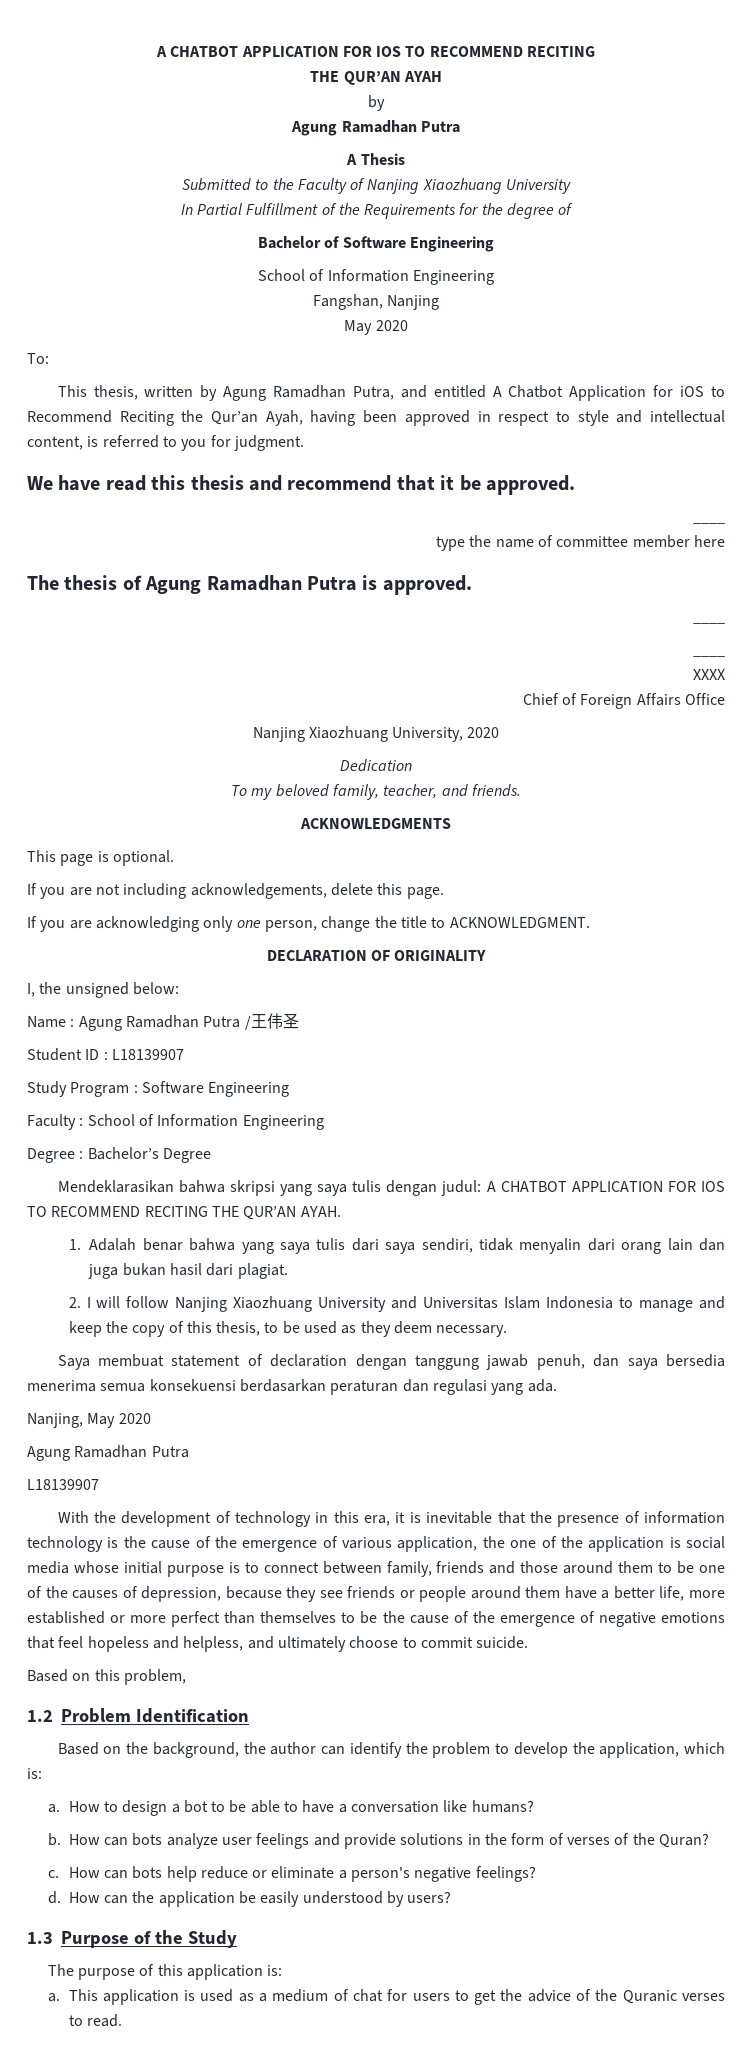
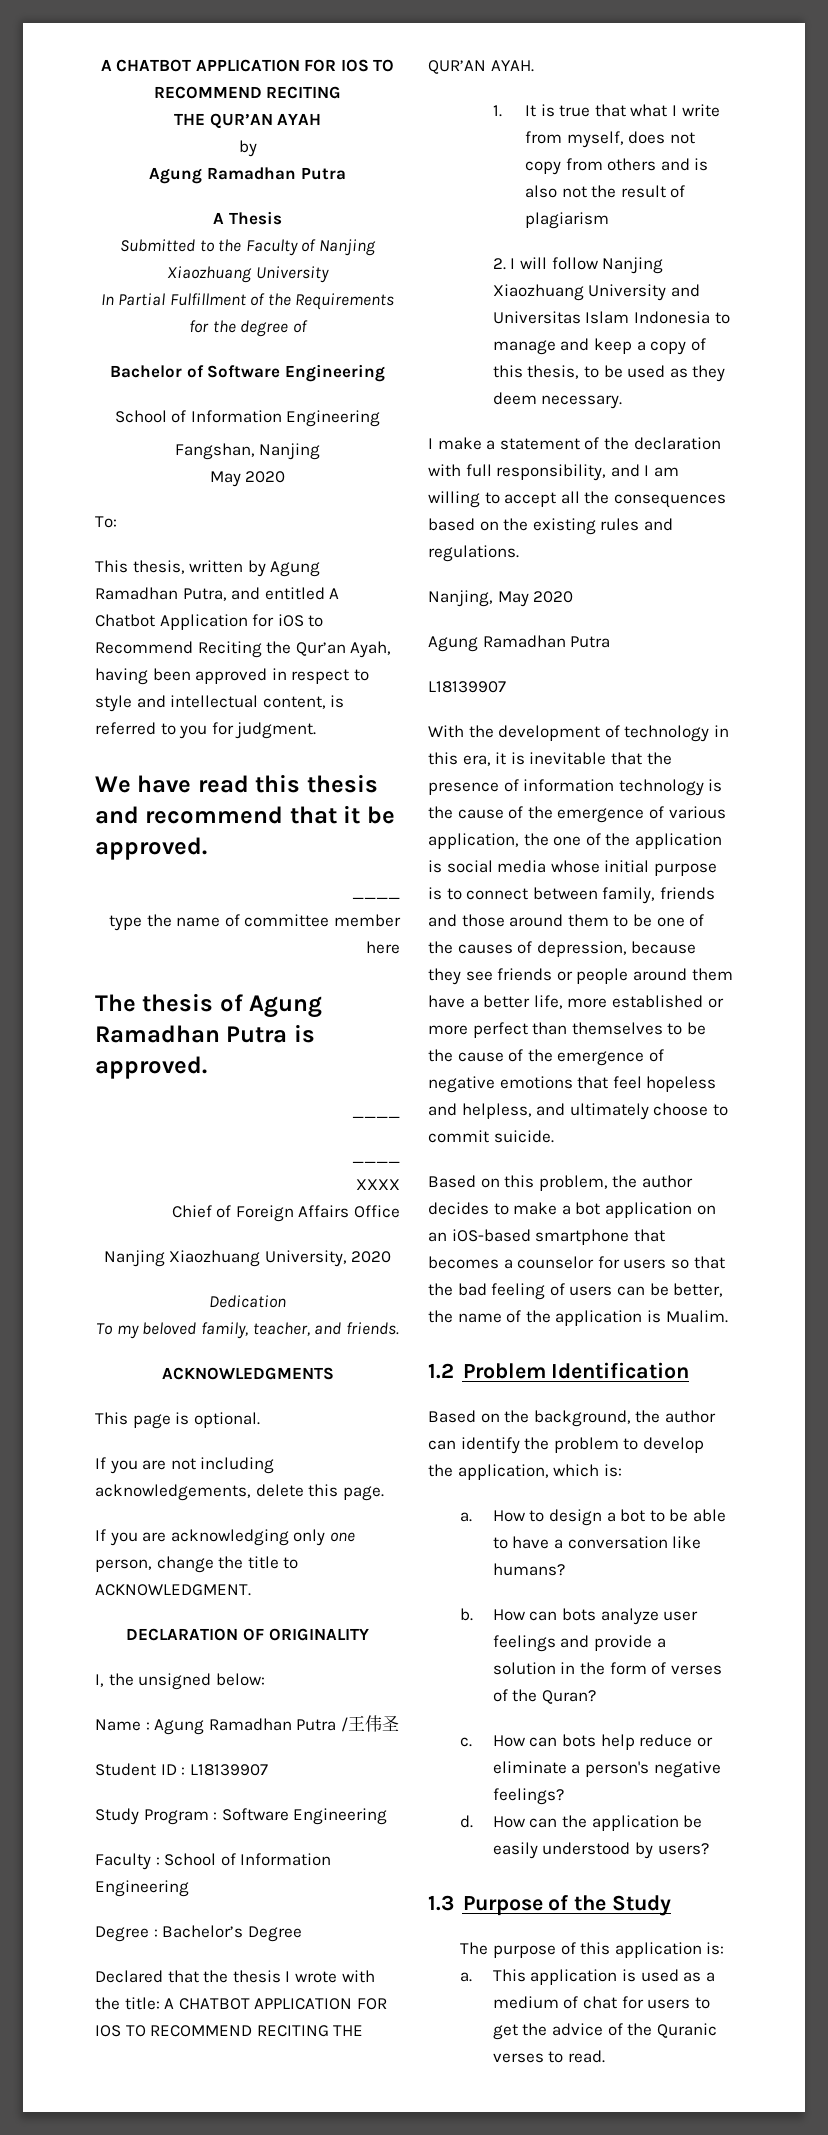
- Mendeklarasikan bahwa skripsi yang saya tulis dengan judul: A CHATBOT APPLICATION FOR IOS TO RECOMMEND RECITING THE QUR’AN AYAH.
+ Declared that the thesis I wrote with the title: A CHATBOT APPLICATION FOR IOS TO RECOMMEND RECITING THE QUR’AN AYAH.
- 1. Adalah benar bahwa yang saya tulis dari saya sendiri, tidak menyalin dari orang lain dan juga bukan hasil dari plagiat.
+ 1. It is true that what I write from myself, does not copy from others and is also not the result of plagiarism
- 2. I will follow Nanjing Xiaozhuang University and Universitas Islam Indonesia to manage and keep the copy of this thesis, to be used as they deem necessary.
+ 2. I will follow Nanjing Xiaozhuang University and Universitas Islam Indonesia to manage and keep a copy of this thesis, to be used as they deem necessary.
- Saya membuat statement of declaration dengan tanggung jawab penuh, dan saya bersedia menerima semua konsekuensi berdasarkan peraturan dan regulasi yang ada.
+ I make a statement of the declaration with full responsibility, and I am willing to accept all the consequences based on the existing rules and regulations.
- Based on this problem,
+ Based on this problem, the author decides to make a bot application on an iOS-based smartphone that becomes a counselor for users so that the bad feeling of users can be better, the name of the application is Mualim.
- How can bots analyze user feelings and provide solutions in the form of verses of the Quran?
+ How can bots analyze user feelings and provide a solution in the form of verses of the Quran?

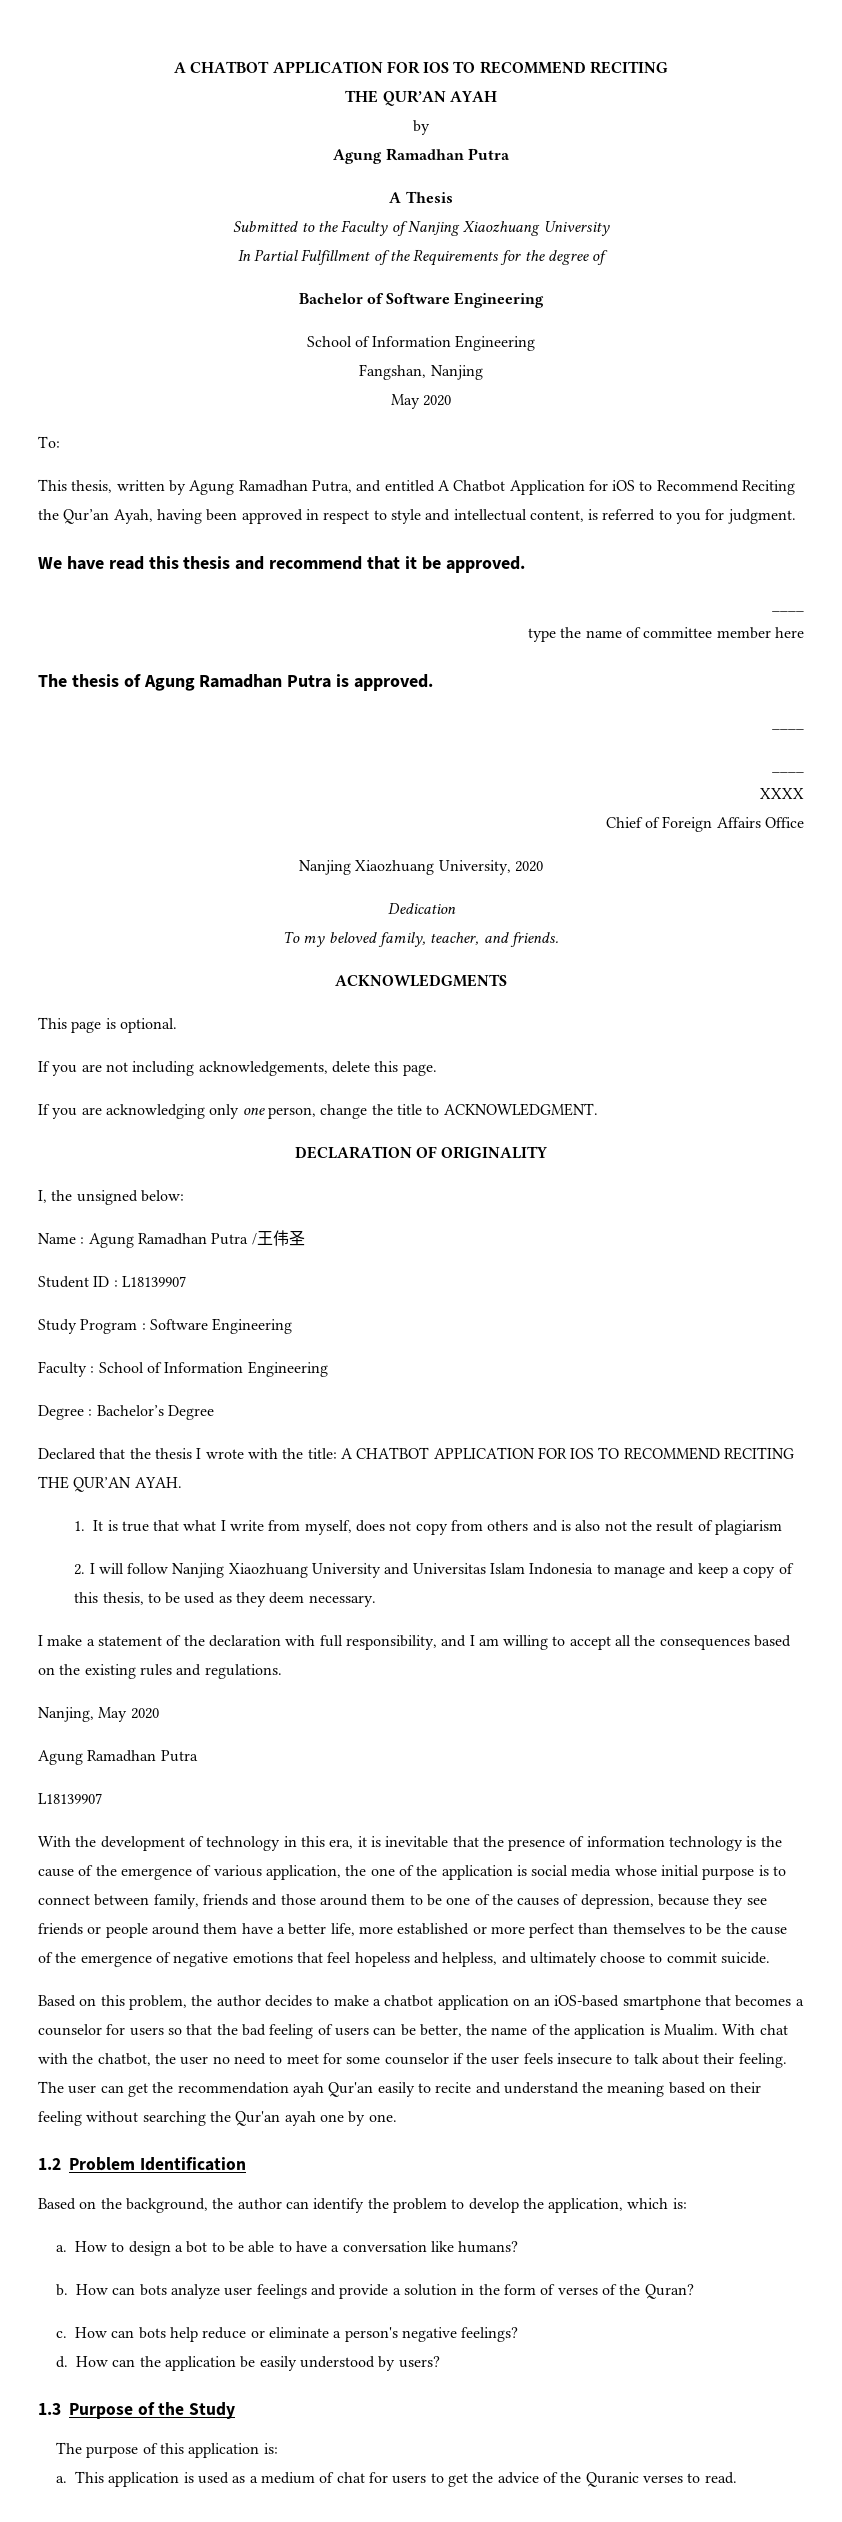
- Based on this problem, the author decides to make a bot application on an iOS-based smartphone that becomes a counselor for users so that the bad feeling of users can be better, the name of the application is Mualim.
+ Based on this problem, the author decides to make a chatbot application on an iOS-based smartphone that becomes a counselor for users so that the bad feeling of users can be better, the name of the application is Mualim. With chat with the chatbot, the user no need to meet for some counselor if the user feels insecure to talk about their feeling. The user can get the recommendation ayah Qur'an easily to recite and understand the meaning based on their feeling without searching the Qur'an ayah one by one.

